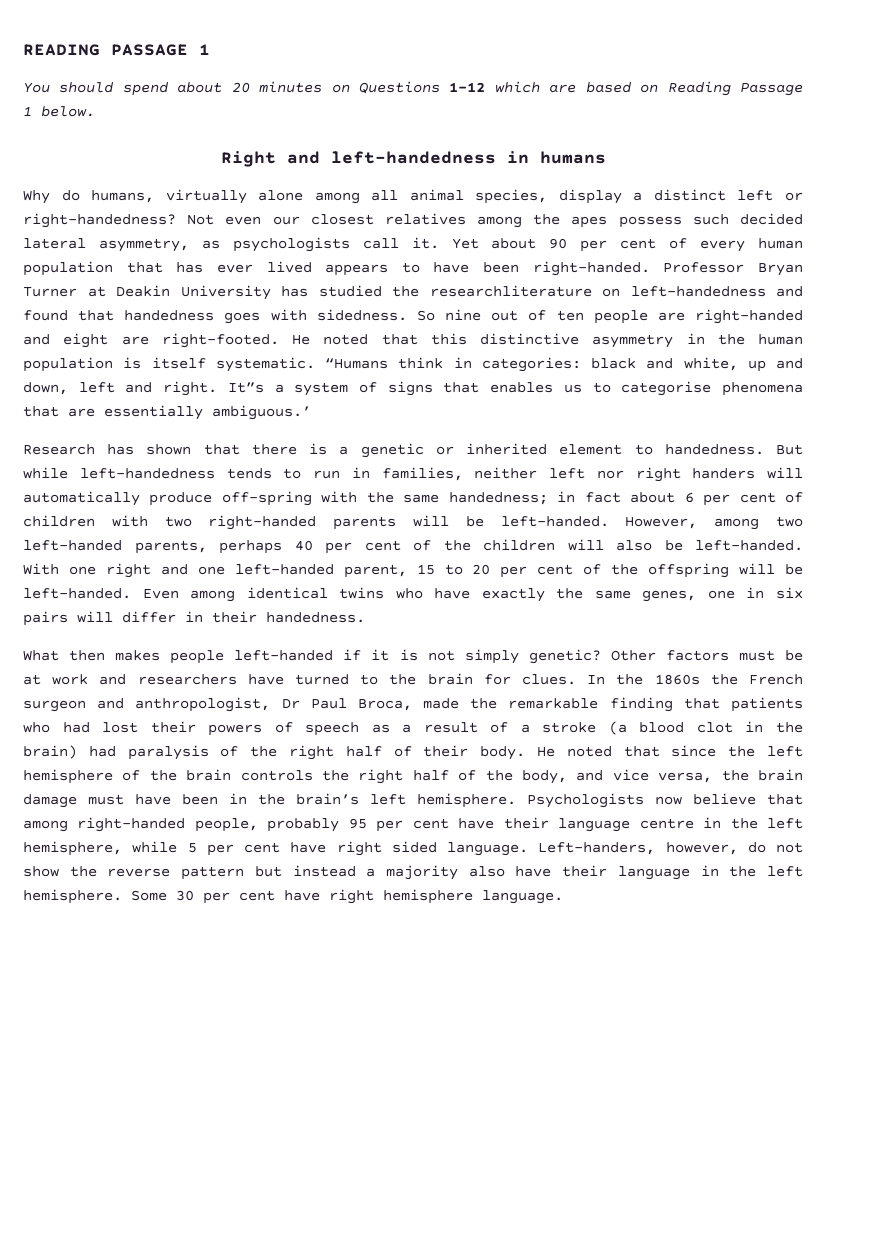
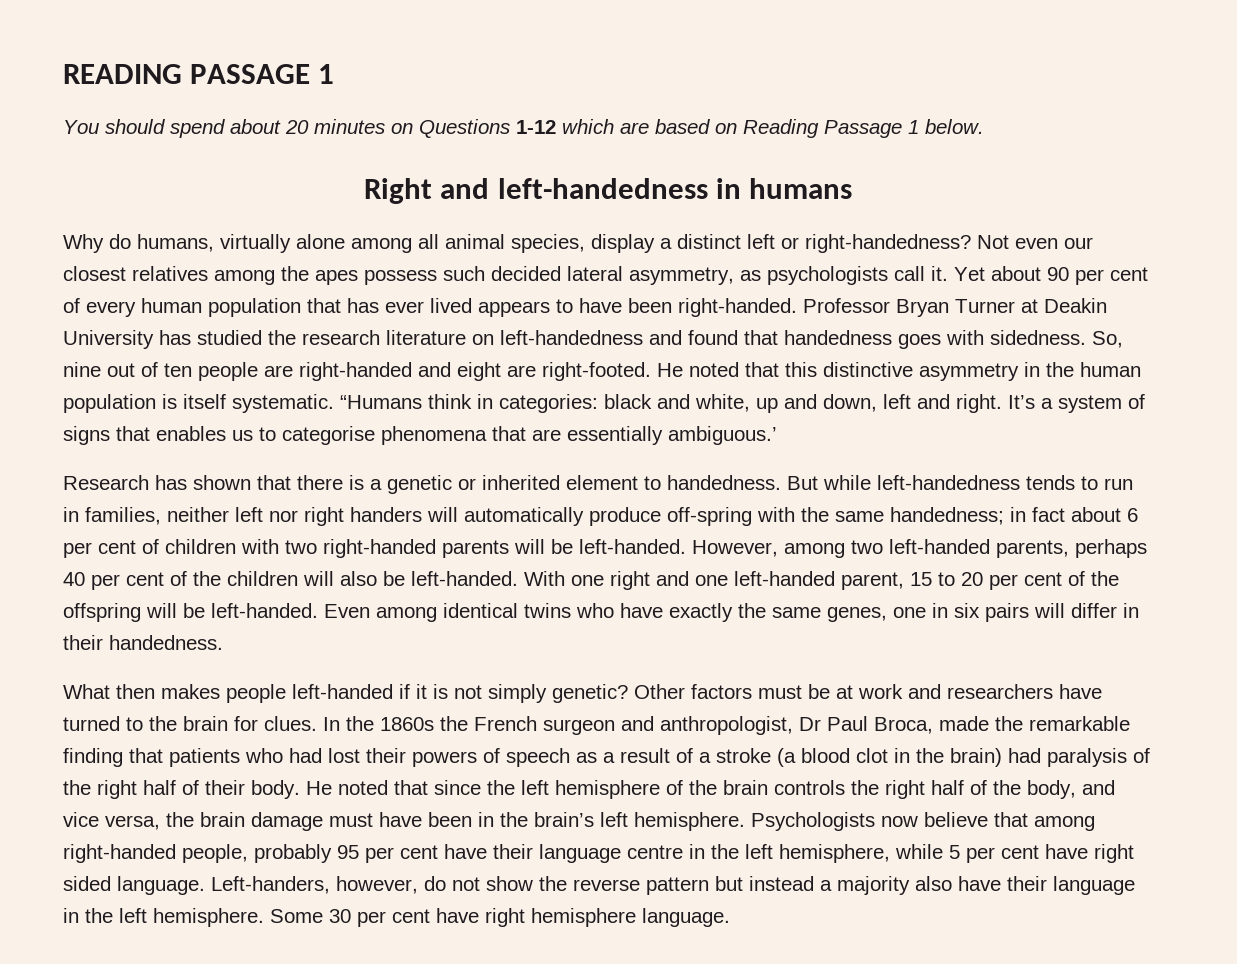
- Professor Bryan Turner at Deakin University has studied the researchliterature on left-handedness and found that handedness goes with sidedness.
+ Professor Bryan Turner at Deakin University has studied the research literature on left-handedness and found that handedness goes with sidedness.
- So nine out of ten people are right-handed and eight are right-footed.
+ So, nine out of ten people are right-handed and eight are right-footed.
- It”s a system of signs that enables us to categorise phenomena that are essentially ambiguous.’
+ It’s a system of signs that enables us to categorise phenomena that are essentially ambiguous.’

